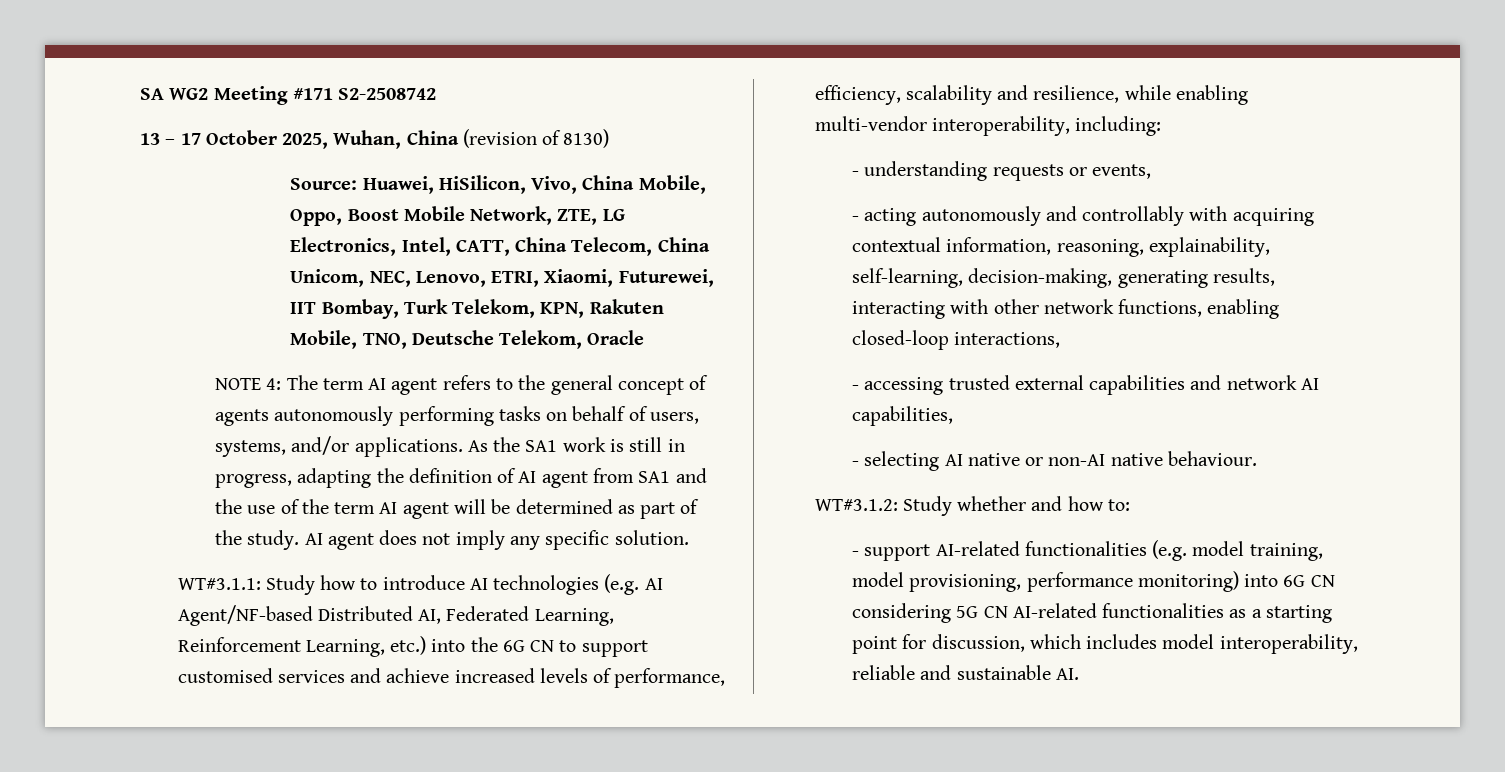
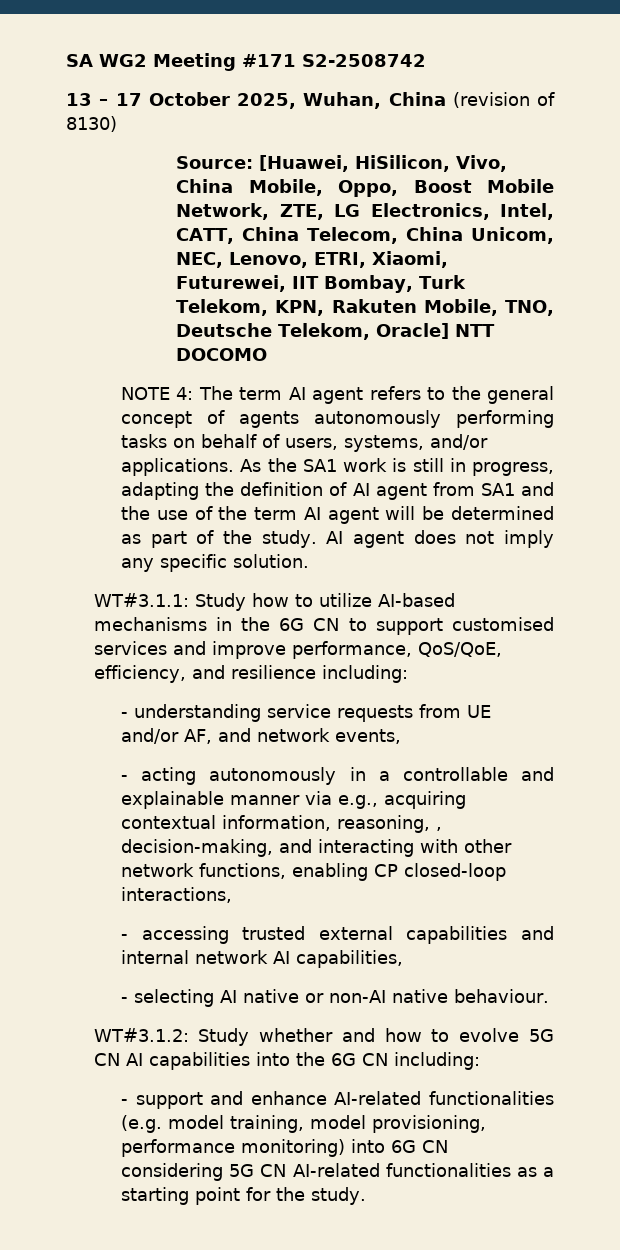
- Source: Huawei, HiSilicon, Vivo, China Mobile, Oppo, Boost Mobile Network, ZTE, LG Electronics, Intel, CATT, China Telecom, China Unicom, NEC, Lenovo, ETRI, Xiaomi, Futurewei, IIT Bombay, Turk Telekom, KPN, Rakuten Mobile, TNO, Deutsche Telekom, Oracle
+ Source: [Huawei, HiSilicon, Vivo, China Mobile, Oppo, Boost Mobile Network, ZTE, LG Electronics, Intel, CATT, China Telecom, China Unicom, NEC, Lenovo, ETRI, Xiaomi, Futurewei, IIT Bombay, Turk Telekom, KPN, Rakuten Mobile, TNO, Deutsche Telekom, Oracle] NTT DOCOMO
- WT#3.1.1: Study how to introduce AI technologies (e.g. AI Agent/NF-based Distributed AI, Federated Learning, Reinforcement Learning, etc.) into the 6G CN to support customised services and achieve increased levels of performance, efficiency, scalability and resilience, while enabling multi-vendor interoperability, including:
- - understanding requests or events,
- - acting autonomously and controllably with acquiring contextual information, reasoning, explainability, self-learning, decision-making, generating results, interacting with other network functions, enabling closed-loop interactions,
+ WT#3.1.1: Study how to utilize AI-based mechanisms in the 6G CN to support customised services and improve performance, QoS/QoE, efficiency, and resilience including:
+ - understanding service requests from UE and/or AF, and network events,
+ - acting autonomously in a controllable and explainable manner via e.g., acquiring contextual information, reasoning, , decision-making, and interacting with other network functions, enabling CP closed-loop interactions,
- - accessing trusted external capabilities and network AI capabilities,
+ - accessing trusted external capabilities and internal network AI capabilities,
- WT#3.1.2: Study whether and how to:
+ WT#3.1.2: Study whether and how to evolve 5G CN AI capabilities into the 6G CN including:
- - support AI-related functionalities (e.g. model training, model provisioning, performance monitoring) into 6G CN considering 5G CN AI-related functionalities as a starting point for discussion, which includes model interoperability, reliable and sustainable AI.
+ - support and enhance AI-related functionalities (e.g. model training, model provisioning, performance monitoring) into 6G CN considering 5G CN AI-related functionalities as a starting point for the study.

